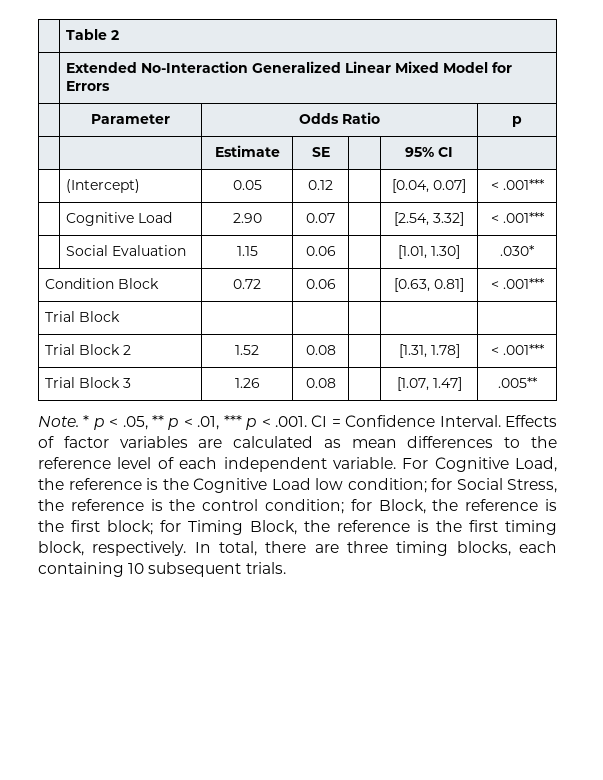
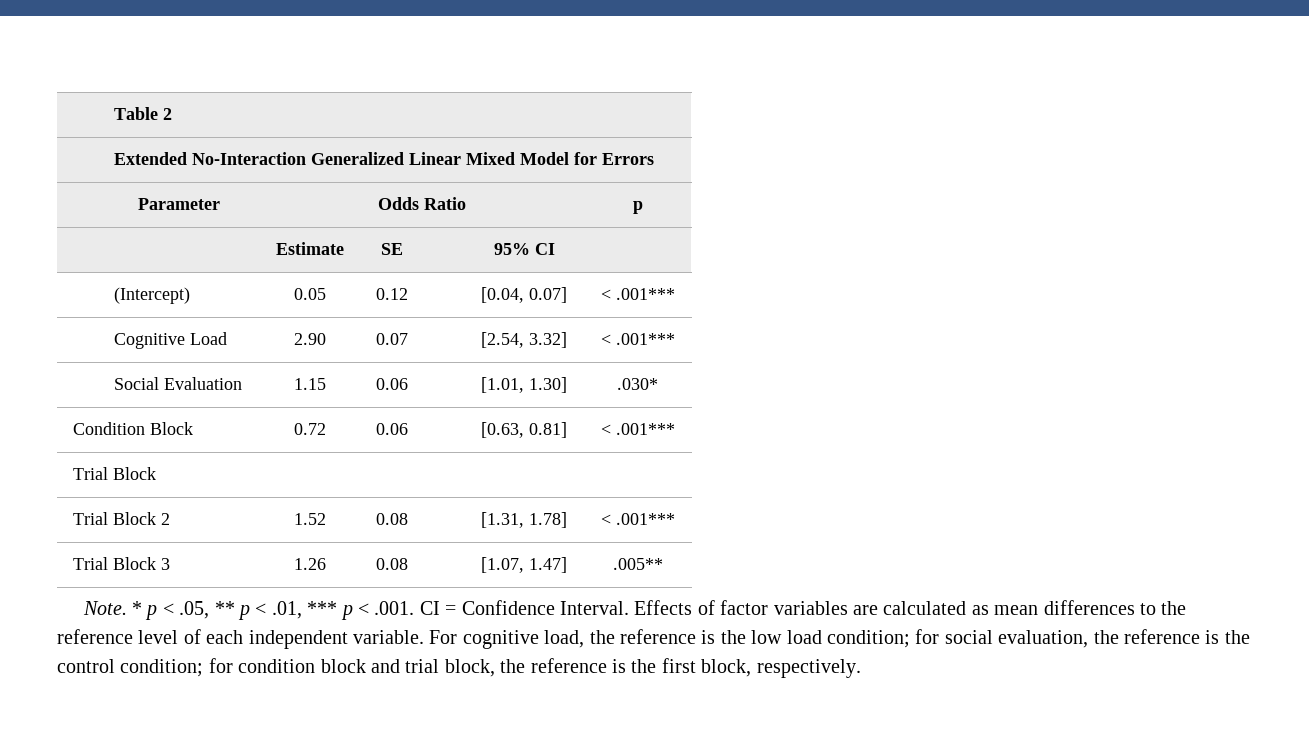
- For Cognitive Load, the reference is the Cognitive Load low condition; for Social Stress, the reference is the control condition; for Block, the reference is the first block; for Timing Block, the reference is the first timing block, respectively. In total, there are three timing blocks, each containing 10 subsequent trials.
+ For cognitive load, the reference is the low load condition; for social evaluation, the reference is the control condition; for condition block and trial block, the reference is the first block, respectively.

